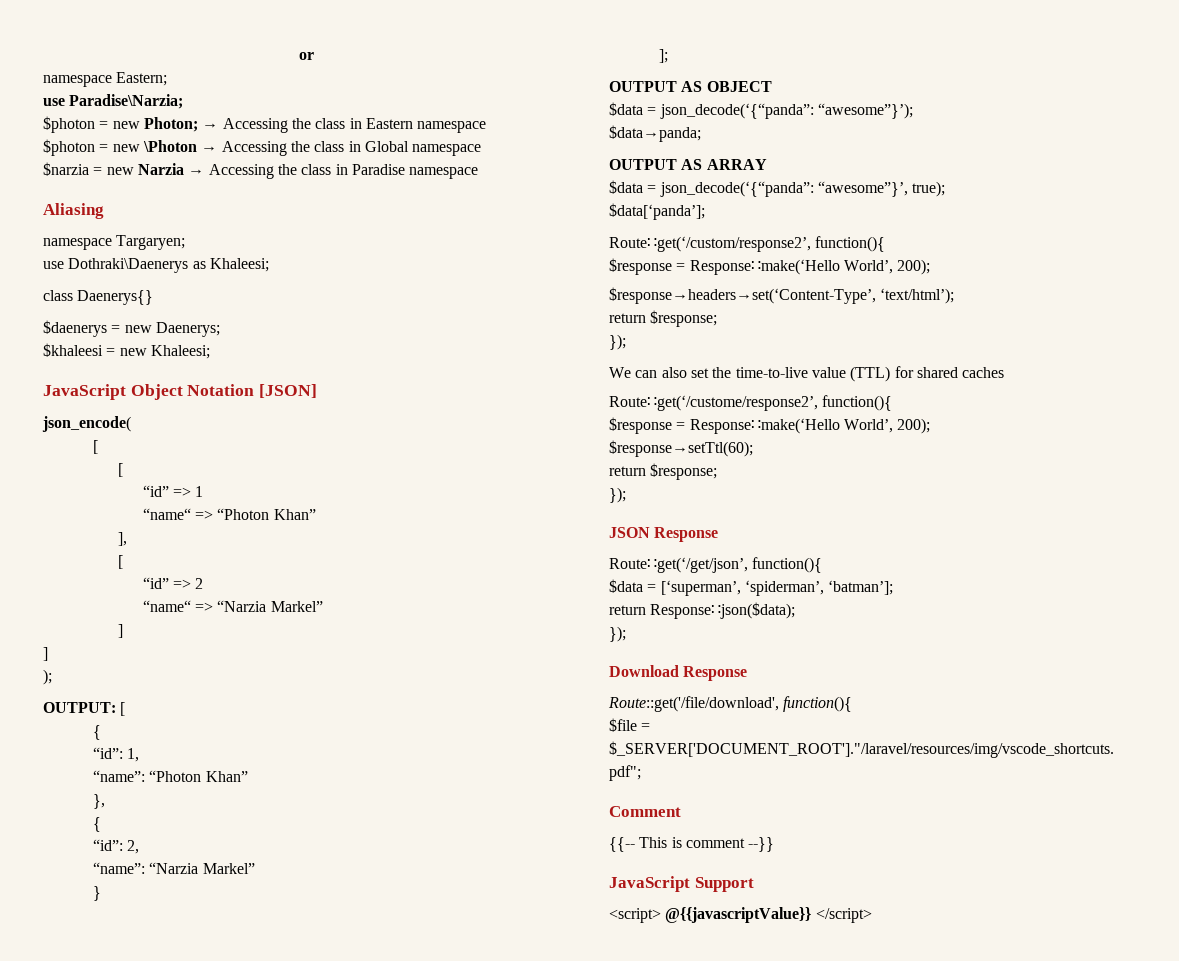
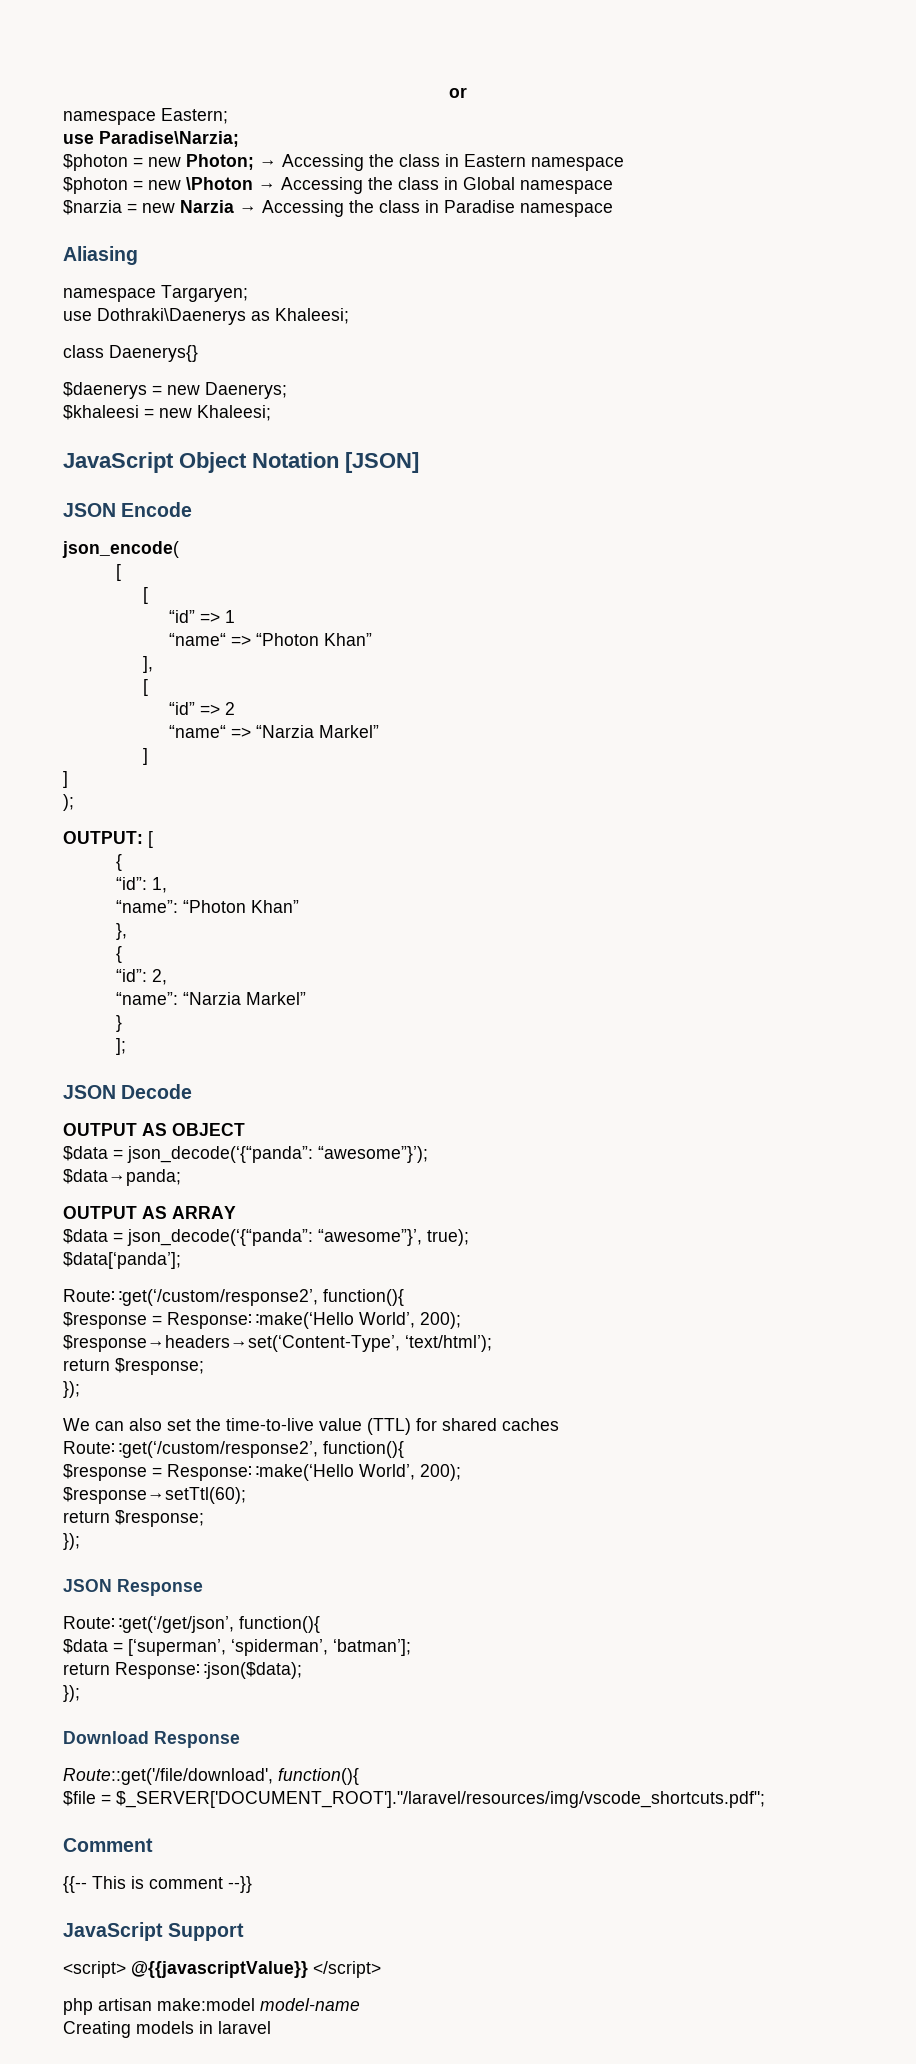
+ JSON Encode
+ JSON Decode
  We can also set the time-to-live value (TTL) for shared caches
- Route∷get(‘/custome/response2’, function(){
+ Route∷get(‘/custom/response2’, function(){
+ php artisan make:model model-name
+ Creating models in laravel

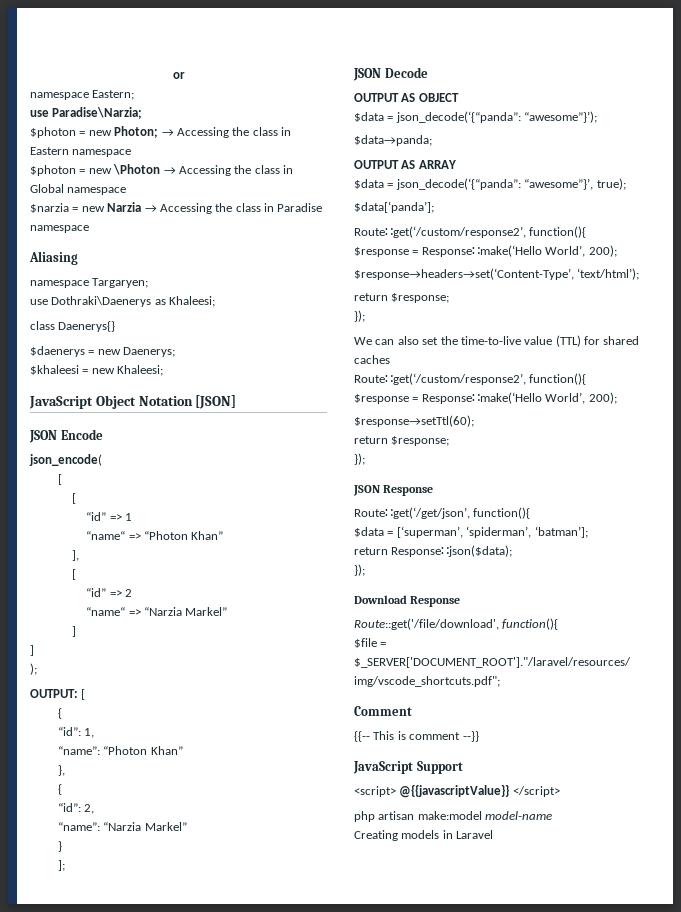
- Creating models in laravel
+ Creating models in Laravel

